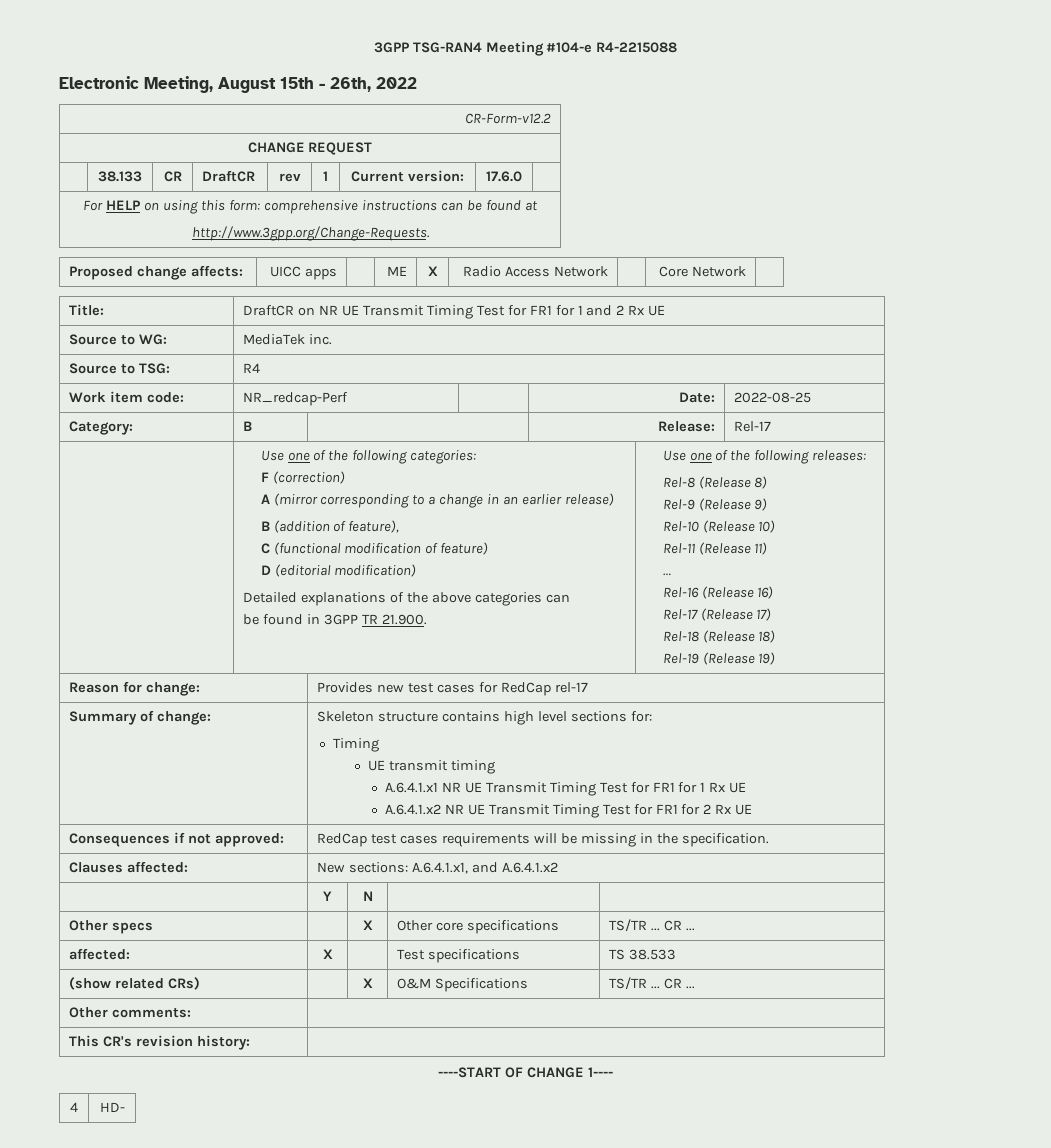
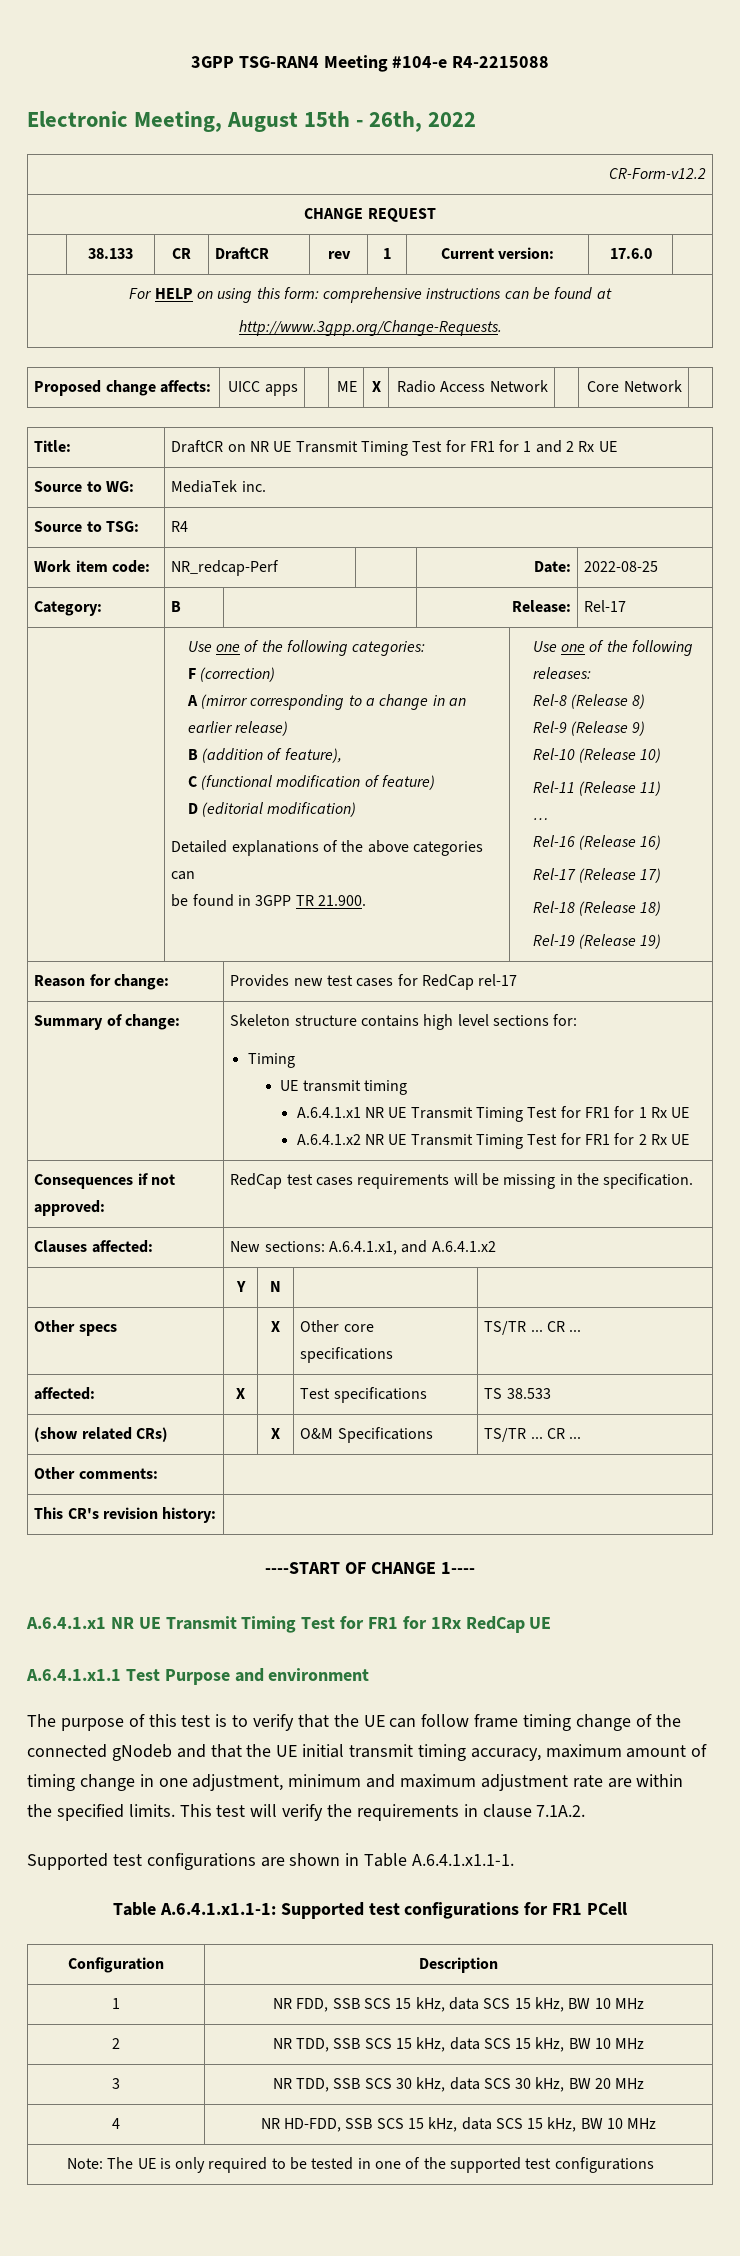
- 4 | HD-
+ A.6.4.1.x1 NR UE Transmit Timing Test for FR1 for 1Rx RedCap UE
+ A.6.4.1.x1.1 Test Purpose and environment
+ The purpose of this test is to verify that the UE can follow frame timing change of the connected gNodeb and that the UE initial transmit timing accuracy, maximum amount of timing change in one adjustment, minimum and maximum adjustment rate are within the specified limits. This test will verify the requirements in clause 7.1A.2.
+ Supported test configurations are shown in Table A.6.4.1.x1.1-1.
+ Table A.6.4.1.x1.1-1: Supported test configurations for FR1 PCell
+ Configuration | Description
+ 1 | NR FDD, SSB SCS 15 kHz, data SCS 15 kHz, BW 10 MHz
+ 2 | NR TDD, SSB SCS 15 kHz, data SCS 15 kHz, BW 10 MHz
+ 3 | NR TDD, SSB SCS 30 kHz, data SCS 30 kHz, BW 20 MHz
+ 4 | NR HD-FDD, SSB SCS 15 kHz, data SCS 15 kHz, BW 10 MHz
+ Note: The UE is only required to be tested in one of the supported test configurations

